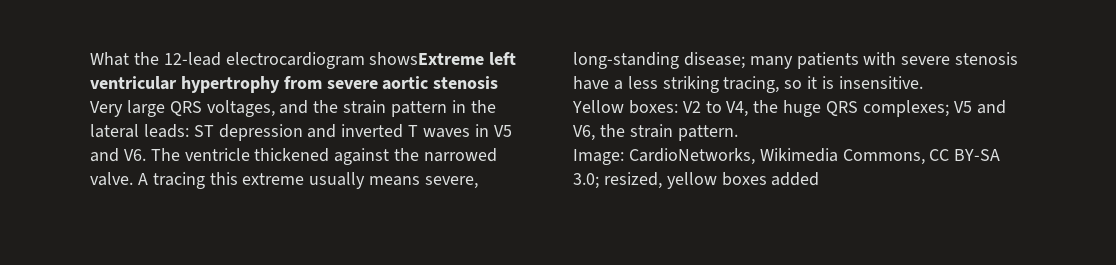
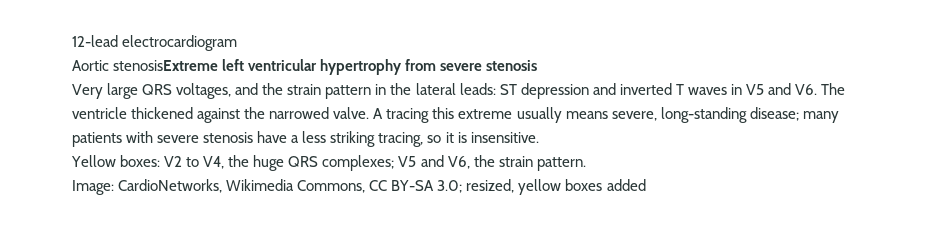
- What the 12-lead electrocardiogram showsExtreme left ventricular hypertrophy from severe aortic stenosis
+ 12-lead electrocardiogram
+ Aortic stenosisExtreme left ventricular hypertrophy from severe stenosis

